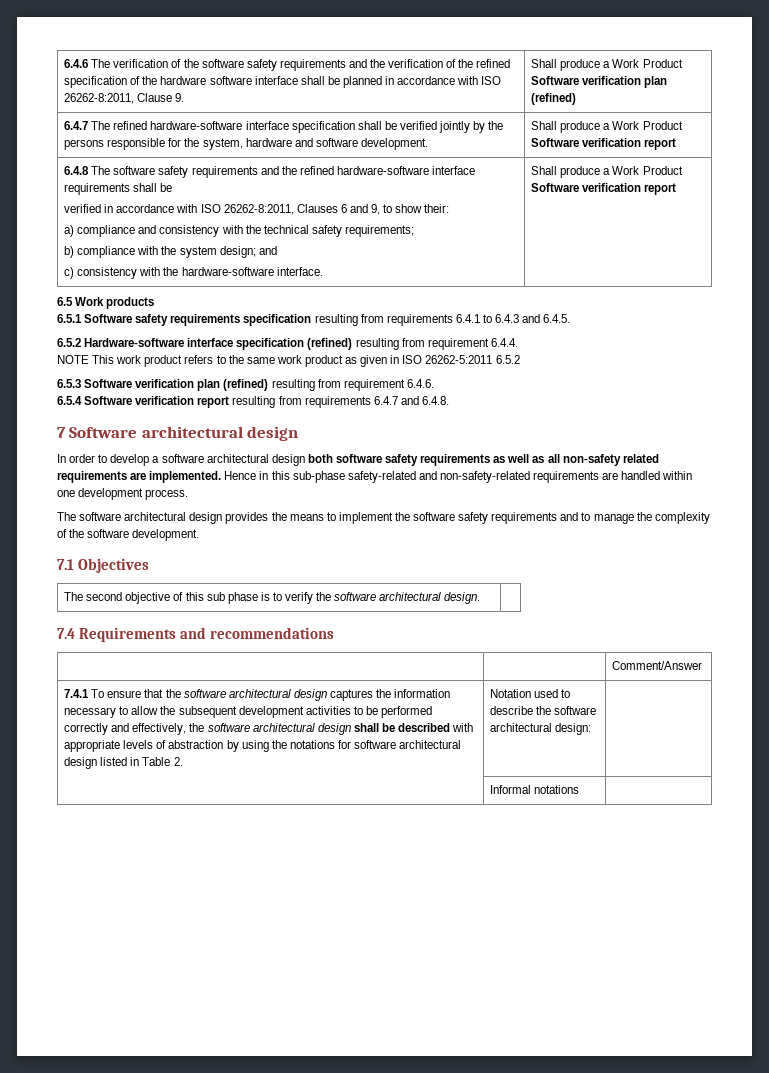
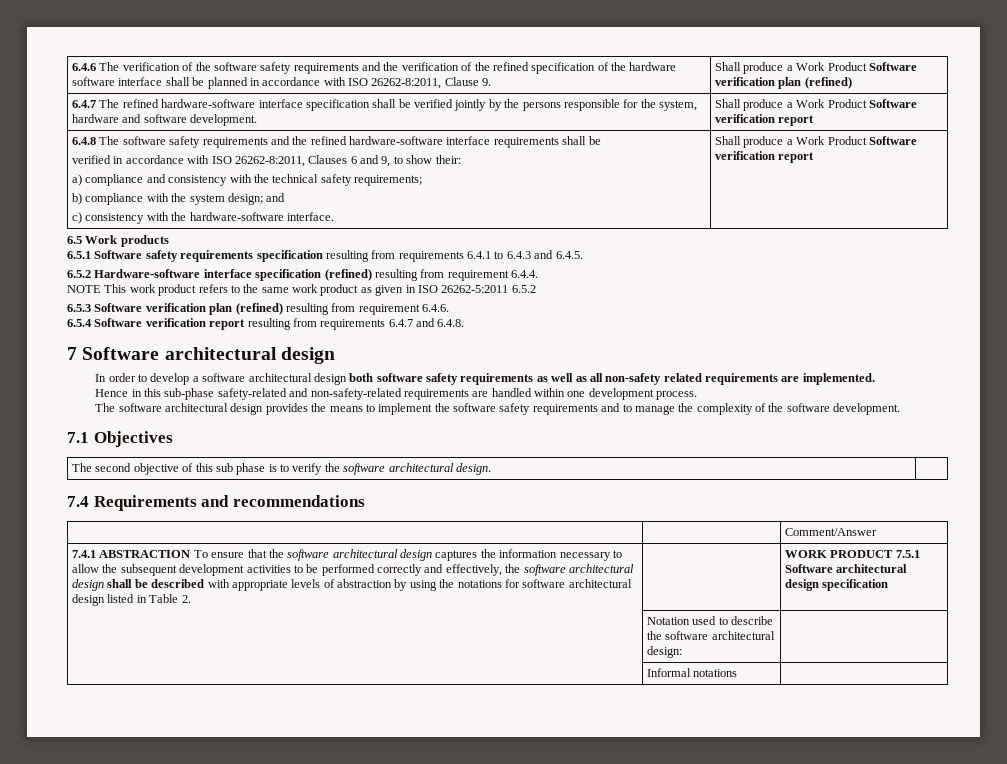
- In order to develop a software architectural design both software safety requirements as well as all non-safety related requirements are implemented. Hence in this sub-phase safety-related and non-safety-related requirements are handled within one development process.
+ In order to develop a software architectural design both software safety requirements as well as all non-safety related requirements are implemented.
+ Hence in this sub-phase safety-related and non-safety-related requirements are handled within one development process.
- 7.4.1 To ensure that the software architectural design captures the information necessary to allow the subsequent development activities to be performed correctly and effectively, the software architectural design shall be described with appropriate levels of abstraction by using the notations for software architectural design listed in Table 2.
+ 7.4.1 ABSTRACTION To ensure that the software architectural design captures the information necessary to allow the subsequent development activities to be performed correctly and effectively, the software architectural design shall be described with appropriate levels of abstraction by using the notations for software architectural design listed in Table 2.
- Notation used to describe the software architectural design:
+ WORK PRODUCT 7.5.1 Software architectural design specification
+ | Notation used to describe the software architectural design: |

